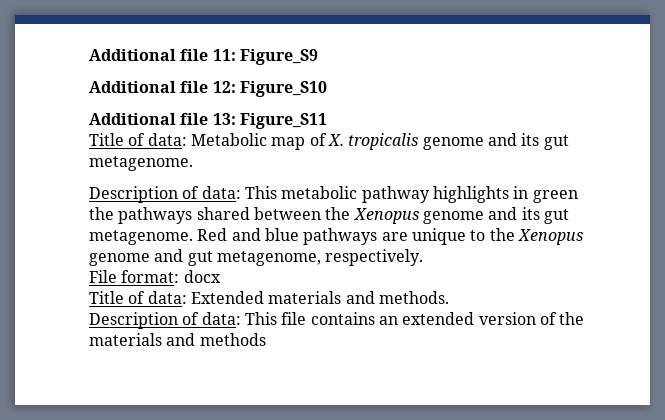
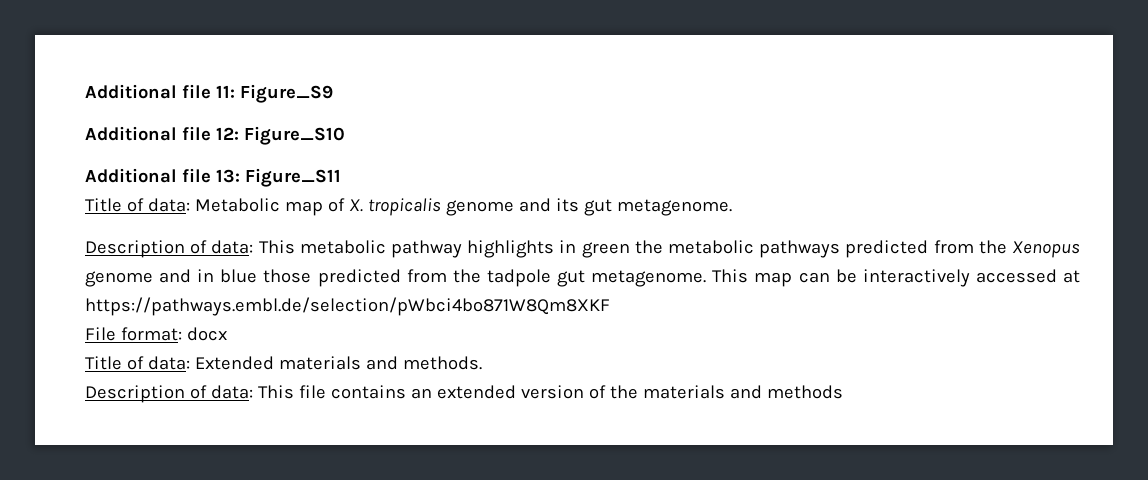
- Description of data: This metabolic pathway highlights in green the pathways shared between the Xenopus genome and its gut metagenome. Red and blue pathways are unique to the Xenopus genome and gut metagenome, respectively.
+ Description of data: This metabolic pathway highlights in green the metabolic pathways predicted from the Xenopus genome and in blue those predicted from the tadpole gut metagenome. This map can be interactively accessed at https://pathways.embl.de/selection/pWbci4bo871W8Qm8XKF

